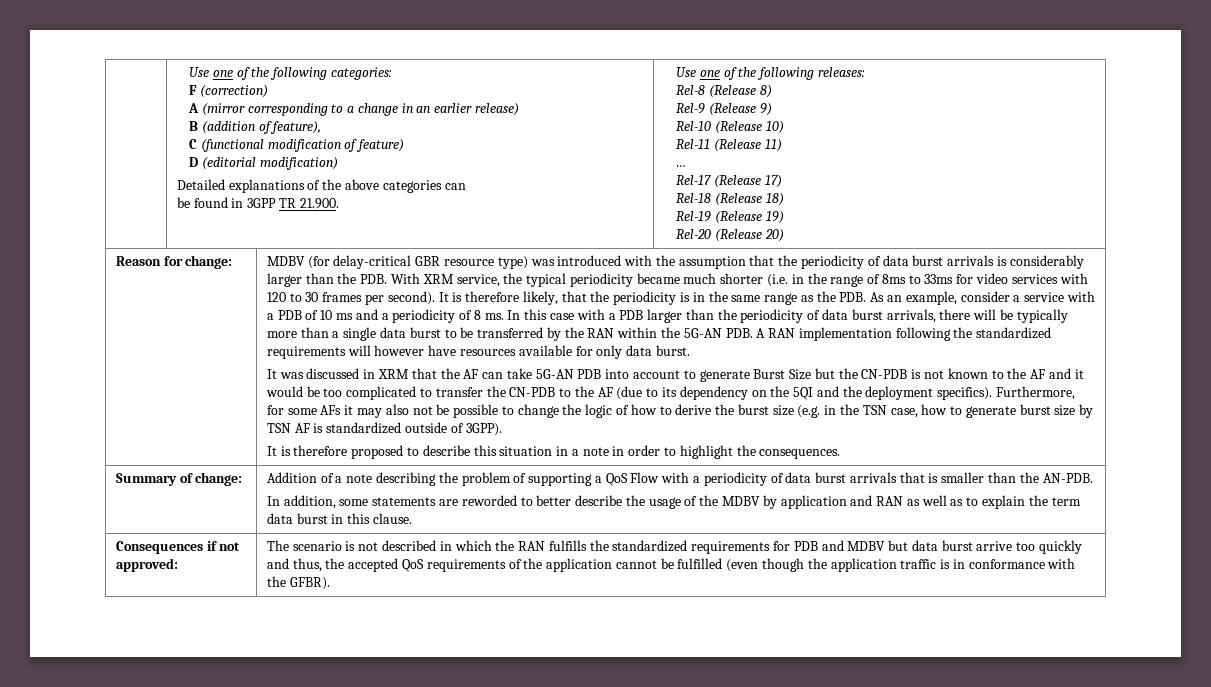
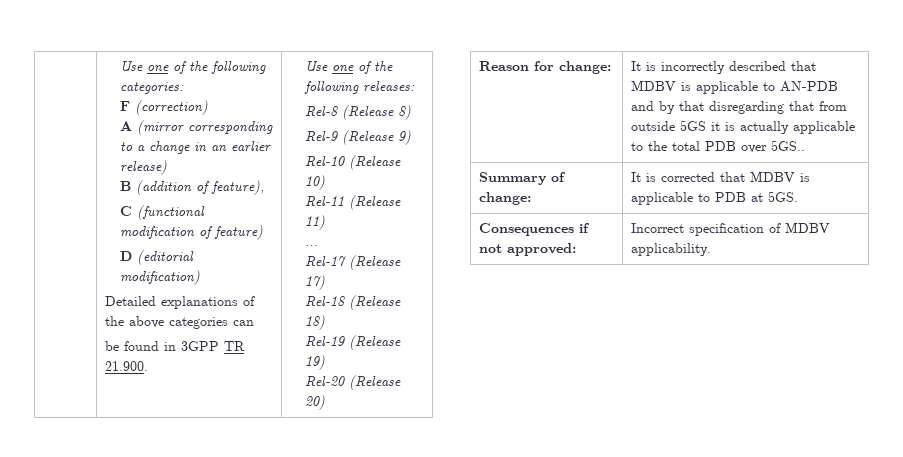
- MDBV (for delay-critical GBR resource type) was introduced with the assumption that the periodicity of data burst arrivals is considerably larger than the PDB. With XRM service, the typical periodicity became much shorter (i.e. in the range of 8ms to 33ms for video services with 120 to 30 frames per second). It is therefore likely, that the periodicity is in the same range as the PDB. As an example, consider a service with a PDB of 10 ms and a periodicity of 8 ms. In this case with a PDB larger than the periodicity of data burst arrivals, there will be typically more than a single data burst to be transferred by the RAN within the 5G-AN PDB. A RAN implementation following the standardized requirements will however have resources available for only data burst.
- It was discussed in XRM that the AF can take 5G-AN PDB into account to generate Burst Size but the CN-PDB is not known to the AF and it would be too complicated to transfer the CN-PDB to the AF (due to its dependency on the 5QI and the deployment specifics). Furthermore, for some AFs it may also not be possible to change the logic of how to derive the burst size (e.g. in the TSN case, how to generate burst size by TSN AF is standardized outside of 3GPP).
- It is therefore proposed to describe this situation in a note in order to highlight the consequences.
- Summary of change: | Addition of a note describing the problem of supporting a QoS Flow with a periodicity of data burst arrivals that is smaller than the AN-PDB.
- In addition, some statements are reworded to better describe the usage of the MDBV by application and RAN as well as to explain the term data burst in this clause.
- Consequences if not approved: | The scenario is not described in which the RAN fulfills the standardized requirements for PDB and MDBV but data burst arrive too quickly and thus, the accepted QoS requirements of the application cannot be fulfilled (even though the application traffic is in conformance with the GFBR).
+ It is incorrectly described that MDBV is applicable to AN-PDB and by that disregarding that from outside 5GS it is actually applicable to the total PDB over 5GS..
+ Summary of change: | It is corrected that MDBV is applicable to PDB at 5GS.
+ Consequences if not approved: | Incorrect specification of MDBV applicability.

